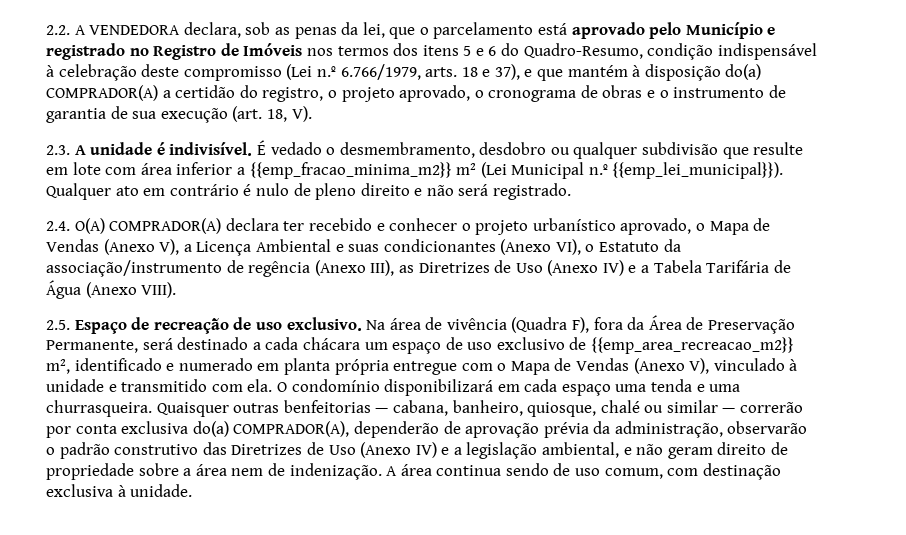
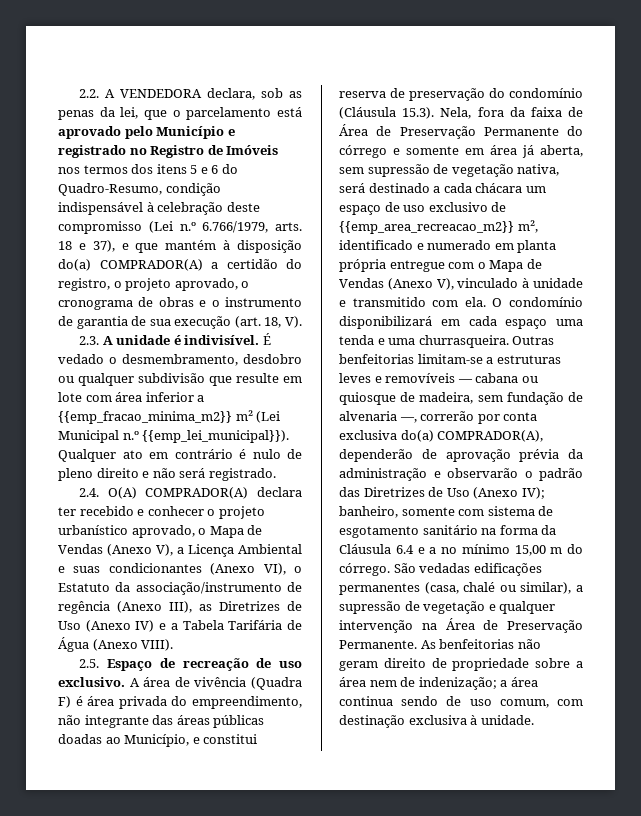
- Na área de vivência (Quadra F), fora da Área de Preservação Permanente, será destinado a cada chácara um espaço de uso exclusivo de {{emp_area_recreacao_m2}} m², identificado e numerado em planta própria entregue com o Mapa de Vendas (Anexo V), vinculado à unidade e transmitido com ela.
+ A área de vivência (Quadra F) é área privada do empreendimento, não integrante das áreas públicas doadas ao Município, e constitui reserva de preservação do condomínio (Cláusula 15.3). Nela, fora da faixa de Área de Preservação Permanente do córrego e somente em área já aberta, sem supressão de vegetação nativa, será destinado a cada chácara um espaço de uso exclusivo de {{emp_area_recreacao_m2}} m², identificado e numerado em planta própria entregue com o Mapa de Vendas (Anexo V), vinculado à unidade e transmitido com ela.
- Quaisquer outras benfeitorias — cabana, banheiro, quiosque, chalé ou similar — correrão por conta exclusiva do(a) COMPRADOR(A), dependerão de aprovação prévia da administração, observarão o padrão construtivo das Diretrizes de Uso (Anexo IV) e a legislação ambiental, e não geram direito de propriedade sobre a área nem de indenização. A área continua sendo de uso comum, com destinação exclusiva à unidade.
+ Outras benfeitorias limitam-se a estruturas leves e removíveis — cabana ou quiosque de madeira, sem fundação de alvenaria —, correrão por conta exclusiva do(a) COMPRADOR(A), dependerão de aprovação prévia da administração e observarão o padrão das Diretrizes de Uso (Anexo IV); banheiro, somente com sistema de esgotamento sanitário na forma da Cláusula 6.4 e a no mínimo 15,00 m do córrego. São vedadas edificações permanentes (casa, chalé ou similar), a supressão de vegetação e qualquer intervenção na Área de Preservação Permanente. As benfeitorias não geram direito de propriedade sobre a área nem de indenização; a área continua sendo de uso comum, com destinação exclusiva à unidade.

